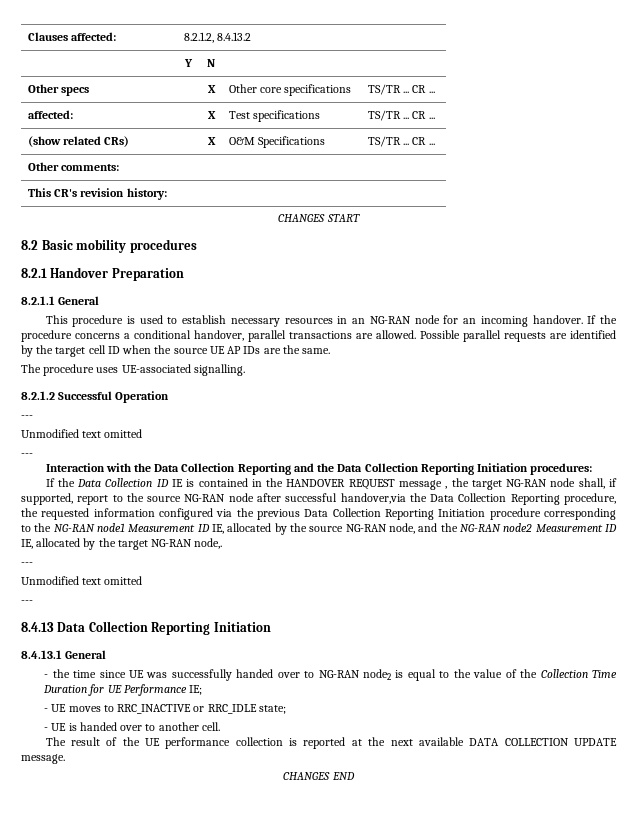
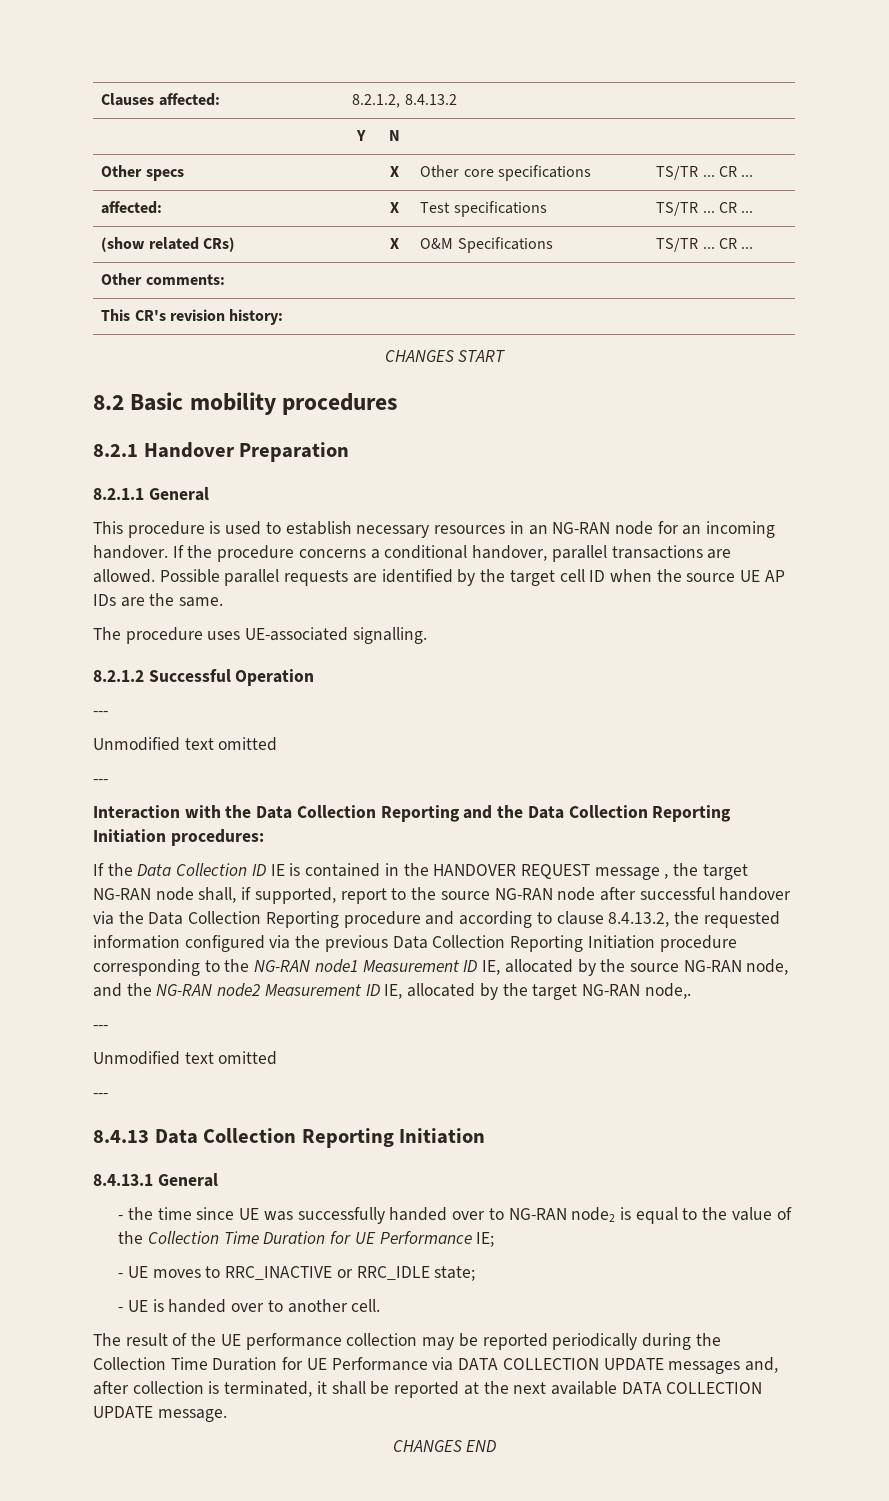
- If the Data Collection ID IE is contained in the HANDOVER REQUEST message , the target NG-RAN node shall, if supported, report to the source NG-RAN node after successful handover,via the Data Collection Reporting procedure, the requested information configured via the previous Data Collection Reporting Initiation procedure corresponding to the NG-RAN node1 Measurement ID IE, allocated by the source NG-RAN node, and the NG-RAN node2 Measurement ID IE, allocated by the target NG-RAN node,.
+ If the Data Collection ID IE is contained in the HANDOVER REQUEST message , the target NG-RAN node shall, if supported, report to the source NG-RAN node after successful handover via the Data Collection Reporting procedure and according to clause 8.4.13.2, the requested information configured via the previous Data Collection Reporting Initiation procedure corresponding to the NG-RAN node1 Measurement ID IE, allocated by the source NG-RAN node, and the NG-RAN node2 Measurement ID IE, allocated by the target NG-RAN node,.
- The result of the UE performance collection is reported at the next available DATA COLLECTION UPDATE message.
+ The result of the UE performance collection may be reported periodically during the Collection Time Duration for UE Performance via DATA COLLECTION UPDATE messages and, after collection is terminated, it shall be reported at the next available DATA COLLECTION UPDATE message.

